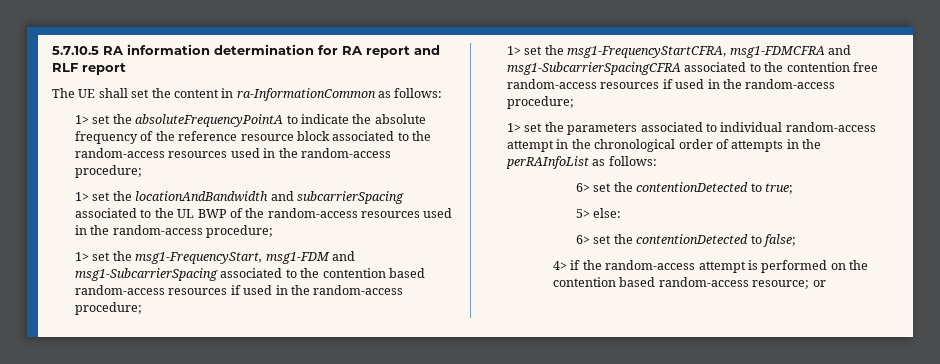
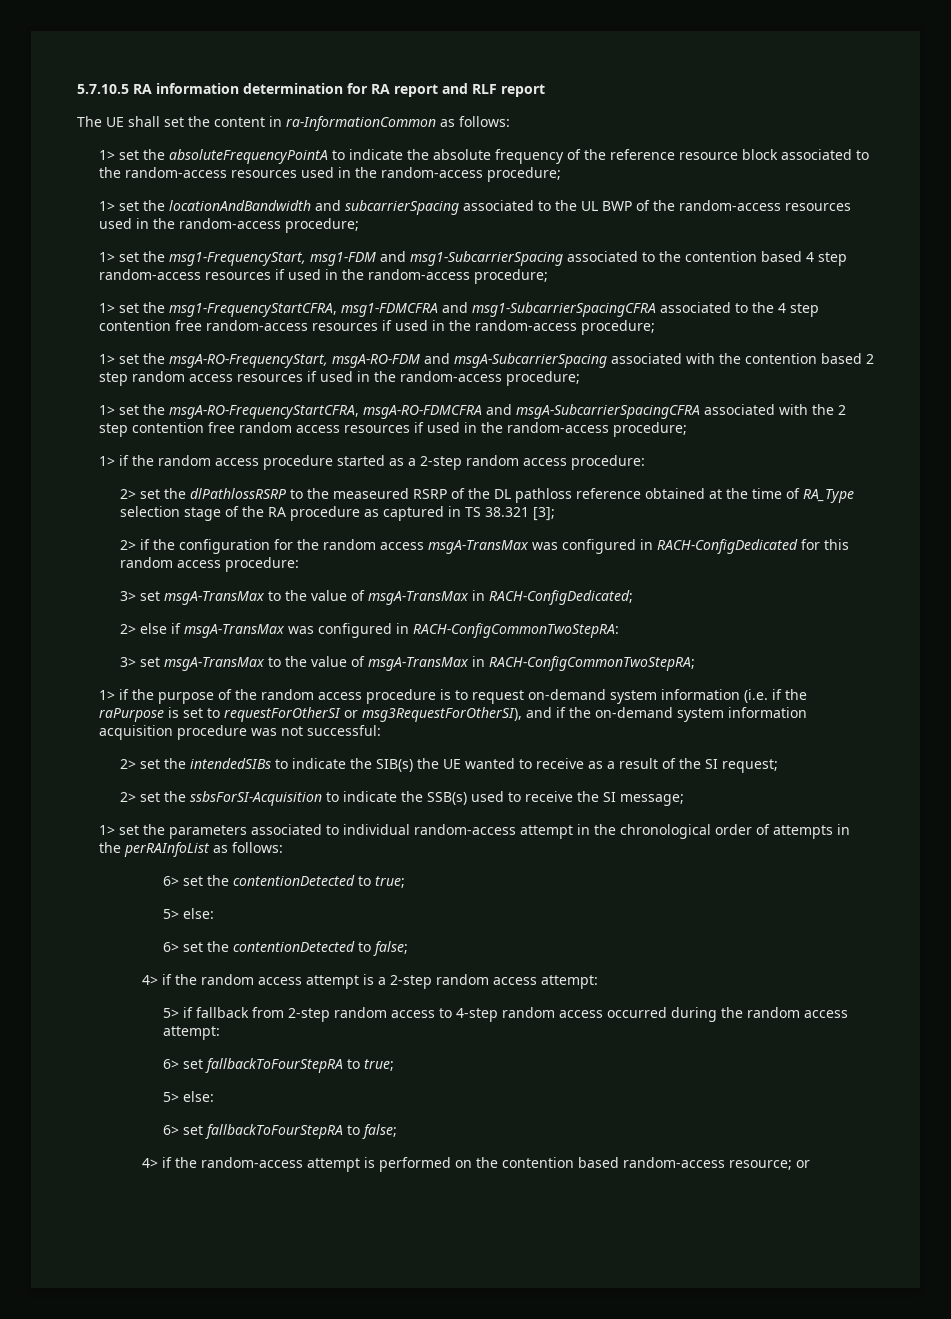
- 1> set the msg1-FrequencyStart, msg1-FDM and msg1-SubcarrierSpacing associated to the contention based random-access resources if used in the random-access procedure;
+ 1> set the msg1-FrequencyStart, msg1-FDM and msg1-SubcarrierSpacing associated to the contention based 4 step random-access resources if used in the random-access procedure;
- 1> set the msg1-FrequencyStartCFRA, msg1-FDMCFRA and msg1-SubcarrierSpacingCFRA associated to the contention free random-access resources if used in the random-access procedure;
+ 1> set the msg1-FrequencyStartCFRA, msg1-FDMCFRA and msg1-SubcarrierSpacingCFRA associated to the 4 step contention free random-access resources if used in the random-access procedure;
+ 1> set the msgA-RO-FrequencyStart, msgA-RO-FDM and msgA-SubcarrierSpacing associated with the contention based 2 step random access resources if used in the random-access procedure;
+ 1> set the msgA-RO-FrequencyStartCFRA, msgA-RO-FDMCFRA and msgA-SubcarrierSpacingCFRA associated with the 2 step contention free random access resources if used in the random-access procedure;
+ 1> if the random access procedure started as a 2-step random access procedure:
+ 2> set the dlPathlossRSRP to the measeured RSRP of the DL pathloss reference obtained at the time of RA_Type selection stage of the RA procedure as captured in TS 38.321 [3];
+ 2> if the configuration for the random access msgA-TransMax was configured in RACH-ConfigDedicated for this random access procedure:
+ 3> set msgA-TransMax to the value of msgA-TransMax in RACH-ConfigDedicated;
+ 2> else if msgA-TransMax was configured in RACH-ConfigCommonTwoStepRA:
+ 3> set msgA-TransMax to the value of msgA-TransMax in RACH-ConfigCommonTwoStepRA;
+ 1> if the purpose of the random access procedure is to request on-demand system information (i.e. if the raPurpose is set to requestForOtherSI or msg3RequestForOtherSI), and if the on-demand system information acquisition procedure was not successful:
+ 2> set the intendedSIBs to indicate the SIB(s) the UE wanted to receive as a result of the SI request;
+ 2> set the ssbsForSI-Acquisition to indicate the SSB(s) used to receive the SI message;
+ 4> if the random access attempt is a 2-step random access attempt:
+ 5> if fallback from 2-step random access to 4-step random access occurred during the random access attempt:
+ 6> set fallbackToFourStepRA to true;
+ 5> else:
+ 6> set fallbackToFourStepRA to false;

